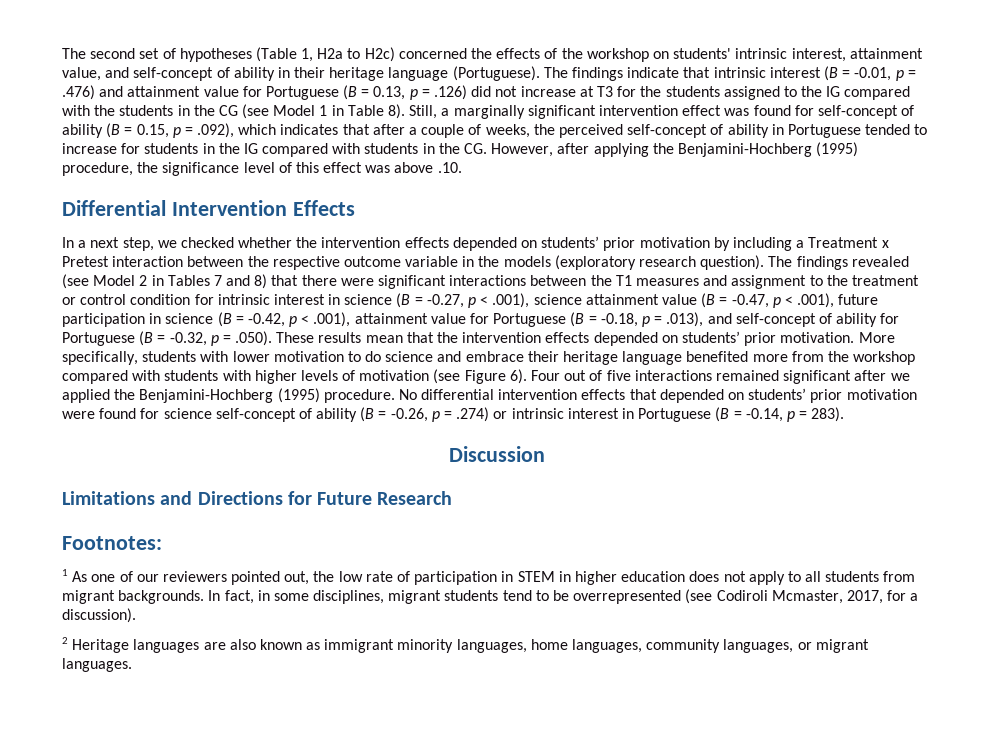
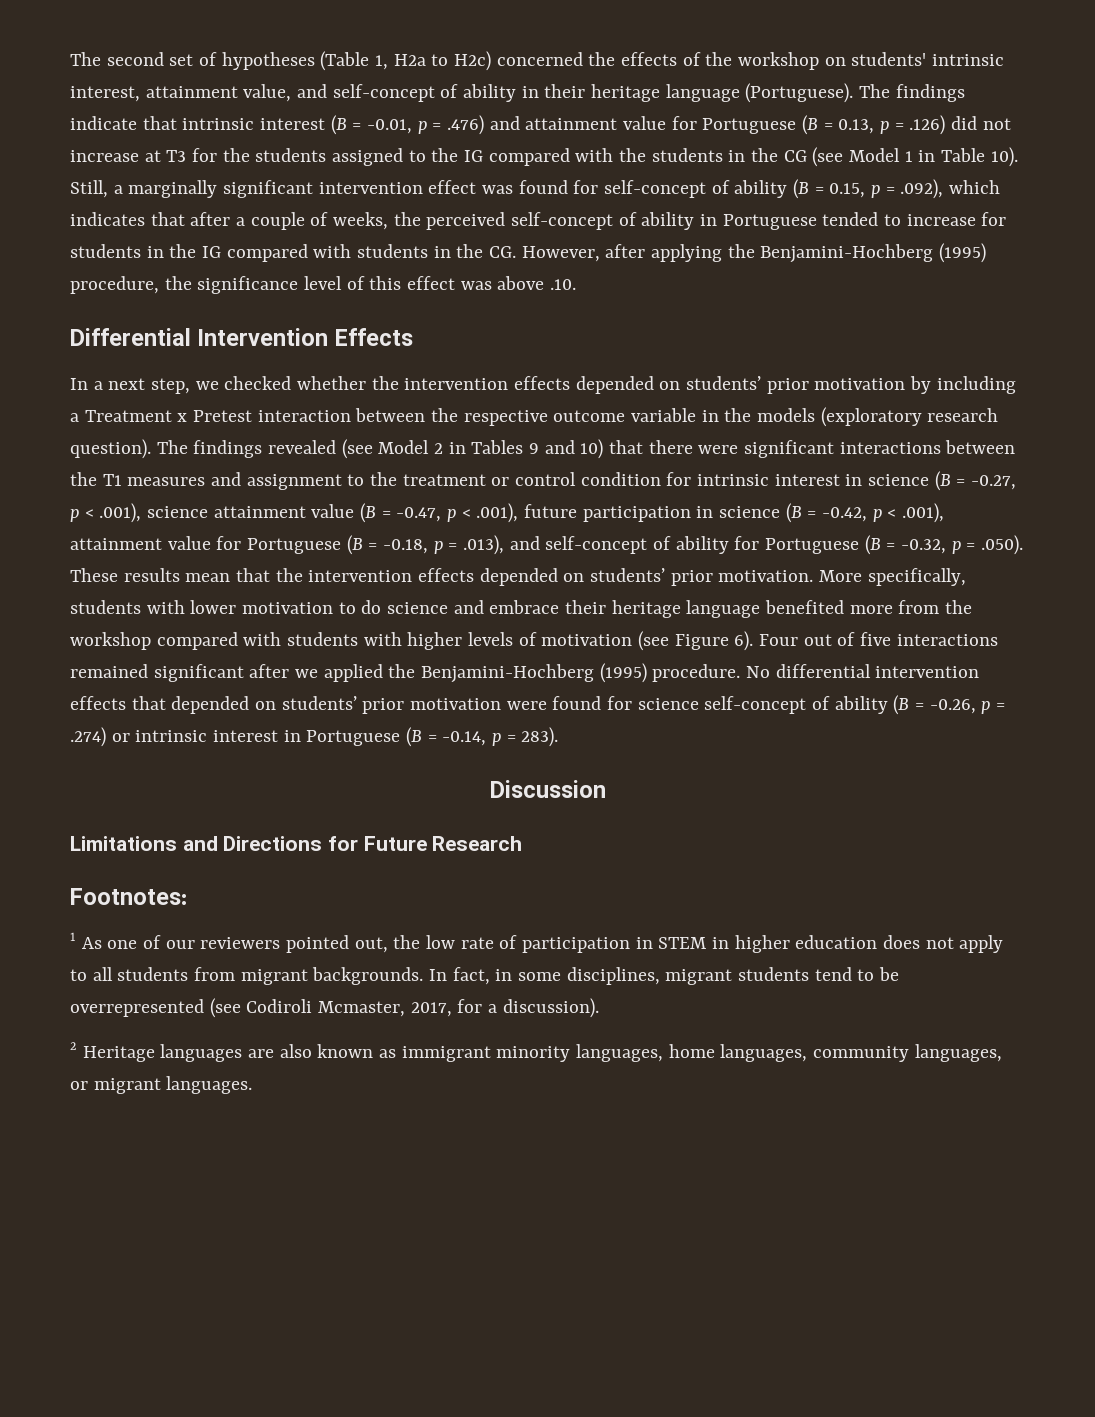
- The findings indicate that intrinsic interest (B = -0.01, p = .476) and attainment value for Portuguese (B = 0.13, p = .126) did not increase at T3 for the students assigned to the IG compared with the students in the CG (see Model 1 in Table 8).
+ The findings indicate that intrinsic interest (B = -0.01, p = .476) and attainment value for Portuguese (B = 0.13, p = .126) did not increase at T3 for the students assigned to the IG compared with the students in the CG (see Model 1 in Table 10).
- The findings revealed (see Model 2 in Tables 7 and 8) that there were significant interactions between the T1 measures and assignment to the treatment or control condition for intrinsic interest in science (B = -0.27, p < .001), science attainment value (B = -0.47, p < .001), future participation in science (B = -0.42, p < .001), attainment value for Portuguese (B = -0.18, p = .013), and self-concept of ability for Portuguese (B = -0.32, p = .050). These results mean that the intervention effects depended on students’ prior motivation.
+ The findings revealed (see Model 2 in Tables 9 and 10) that there were significant interactions between the T1 measures and assignment to the treatment or control condition for intrinsic interest in science (B = -0.27, p < .001), science attainment value (B = -0.47, p < .001), future participation in science (B = -0.42, p < .001), attainment value for Portuguese (B = -0.18, p = .013), and self-concept of ability for Portuguese (B = -0.32, p = .050). These results mean that the intervention effects depended on students’ prior motivation.

